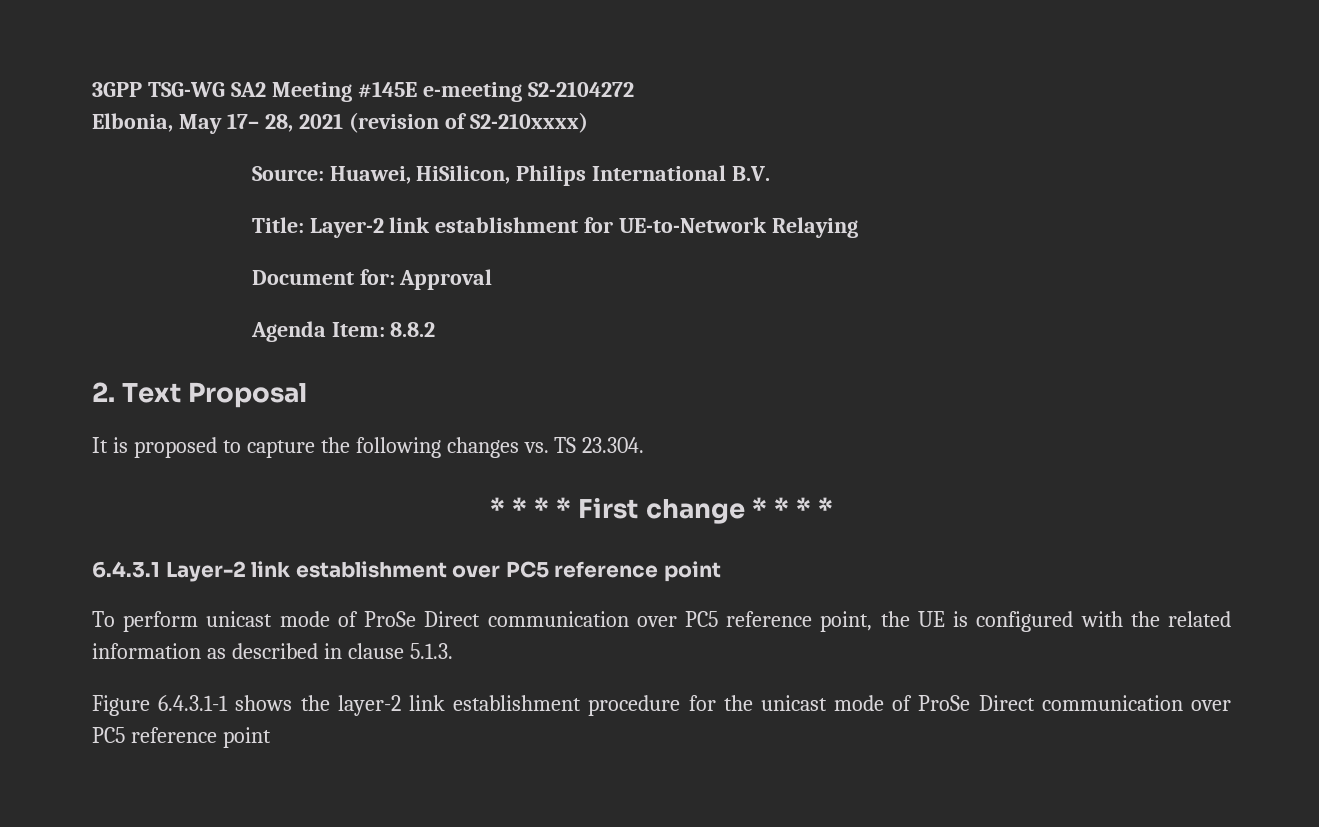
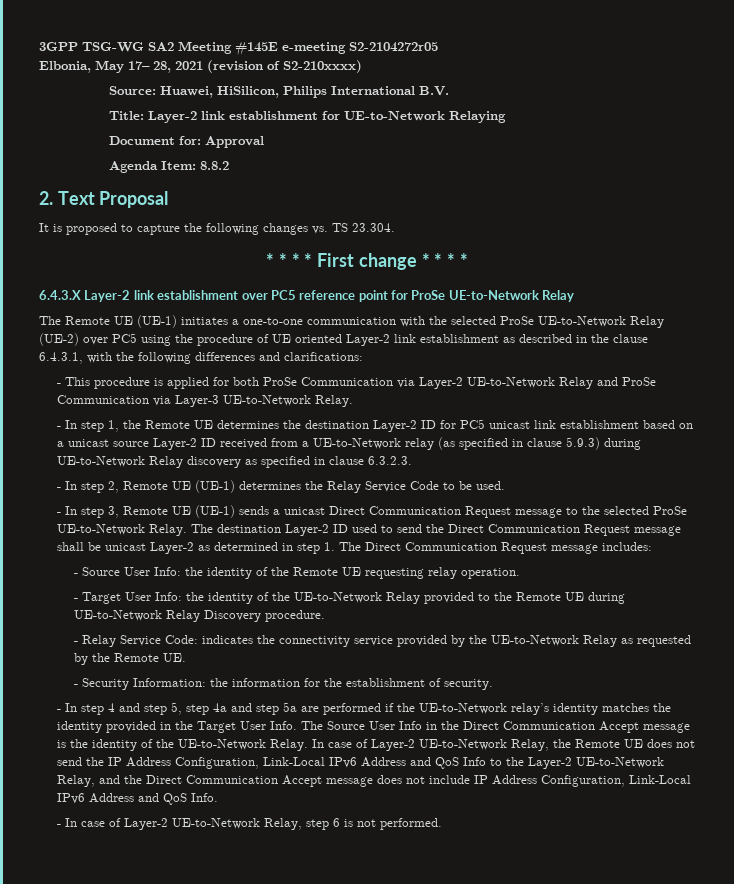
- 3GPP TSG-WG SA2 Meeting #145E e-meeting S2-2104272
+ 3GPP TSG-WG SA2 Meeting #145E e-meeting S2-2104272r05
- 6.4.3.1 Layer-2 link establishment over PC5 reference point
- To perform unicast mode of ProSe Direct communication over PC5 reference point, the UE is configured with the related information as described in clause 5.1.3.
- Figure 6.4.3.1-1 shows the layer-2 link establishment procedure for the unicast mode of ProSe Direct communication over PC5 reference point
+ 6.4.3.X Layer-2 link establishment over PC5 reference point for ProSe UE-to-Network Relay
+ The Remote UE (UE-1) initiates a one-to-one communication with the selected ProSe UE-to-Network Relay (UE-2) over PC5 using the procedure of UE oriented Layer-2 link establishment as described in the clause 6.4.3.1, with the following differences and clarifications:
+ - This procedure is applied for both ProSe Communication via Layer-2 UE-to-Network Relay and ProSe Communication via Layer-3 UE-to-Network Relay.
+ - In step 1, the Remote UE determines the destination Layer-2 ID for PC5 unicast link establishment based on a unicast source Layer-2 ID received from a UE-to-Network relay (as specified in clause 5.9.3) during UE-to-Network Relay discovery as specified in clause 6.3.2.3.
+ - In step 2, Remote UE (UE-1) determines the Relay Service Code to be used.
+ - In step 3, Remote UE (UE-1) sends a unicast Direct Communication Request message to the selected ProSe UE-to-Network Relay. The destination Layer-2 ID used to send the Direct Communication Request message shall be unicast Layer-2 as determined in step 1. The Direct Communication Request message includes:
+ - Source User Info: the identity of the Remote UE requesting relay operation.
+ - Target User Info: the identity of the UE-to-Network Relay provided to the Remote UE during UE-to-Network Relay Discovery procedure.
+ - Relay Service Code: indicates the connectivity service provided by the UE-to-Network Relay as requested by the Remote UE.
+ - Security Information: the information for the establishment of security.
+ - In step 4 and step 5, step 4a and step 5a are performed if the UE-to-Network relay’s identity matches the identity provided in the Target User Info. The Source User Info in the Direct Communication Accept message is the identity of the UE-to-Network Relay. In case of Layer-2 UE-to-Network Relay, the Remote UE does not send the IP Address Configuration, Link-Local IPv6 Address and QoS Info to the Layer-2 UE-to-Network Relay, and the Direct Communication Accept message does not include IP Address Configuration, Link-Local IPv6 Address and QoS Info.
+ - In case of Layer-2 UE-to-Network Relay, step 6 is not performed.

